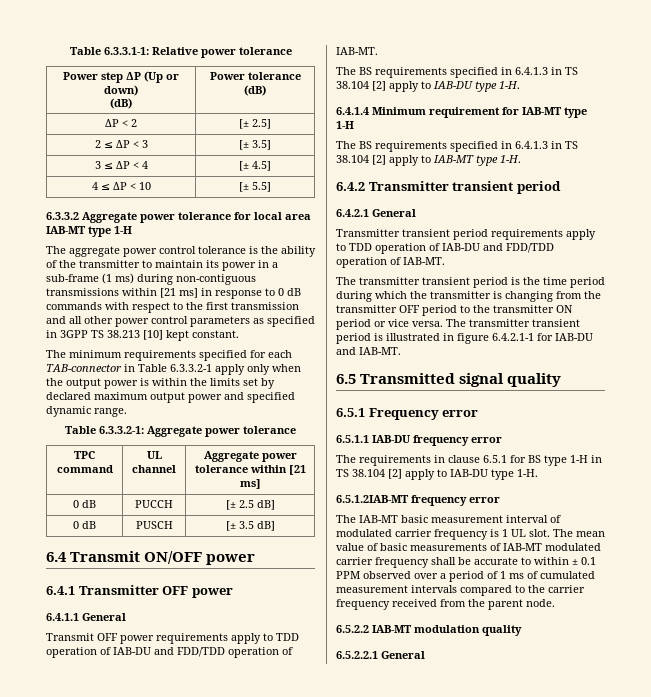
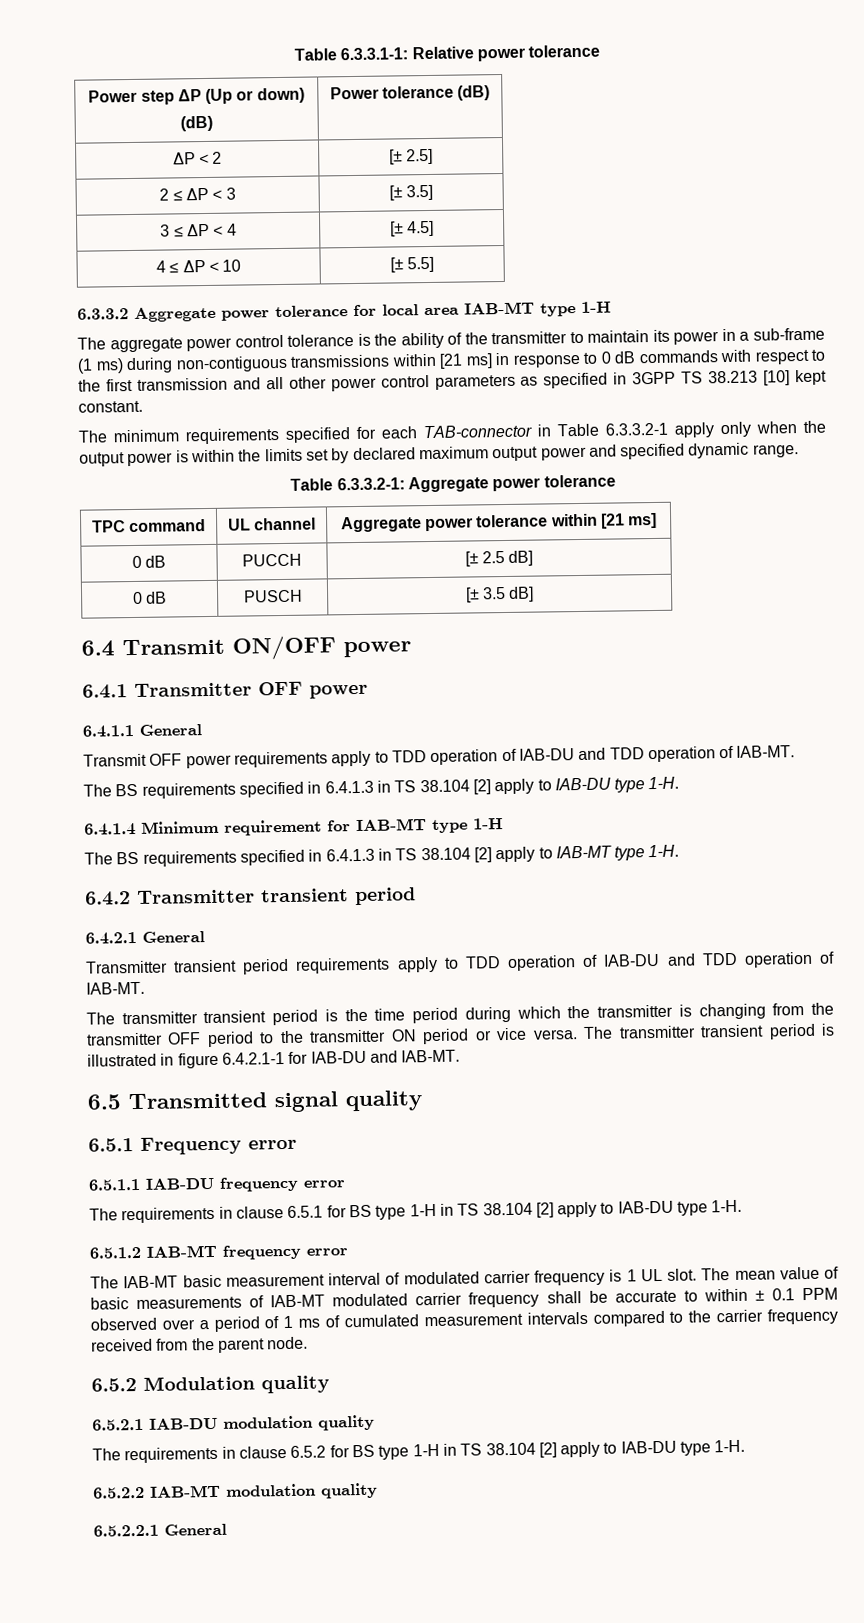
- Transmit OFF power requirements apply to TDD operation of IAB-DU and FDD/TDD operation of IAB-MT.
+ Transmit OFF power requirements apply to TDD operation of IAB-DU and TDD operation of IAB-MT.
- Transmitter transient period requirements apply to TDD operation of IAB-DU and FDD/TDD operation of IAB-MT.
+ Transmitter transient period requirements apply to TDD operation of IAB-DU and TDD operation of IAB-MT.
- 6.5.1.2IAB-MT frequency error
+ 6.5.1.2 IAB-MT frequency error
+ 6.5.2 Modulation quality
+ 6.5.2.1 IAB-DU modulation quality
+ The requirements in clause 6.5.2 for BS type 1-H in TS 38.104 [2] apply to IAB-DU type 1-H.

